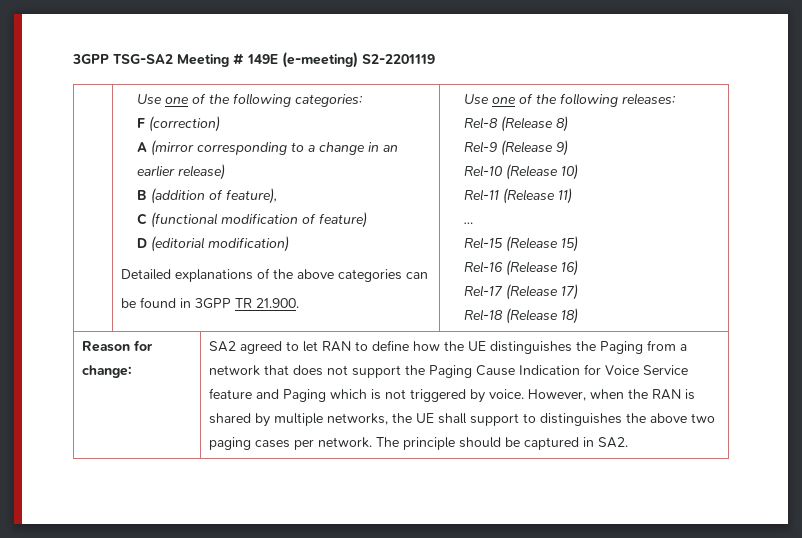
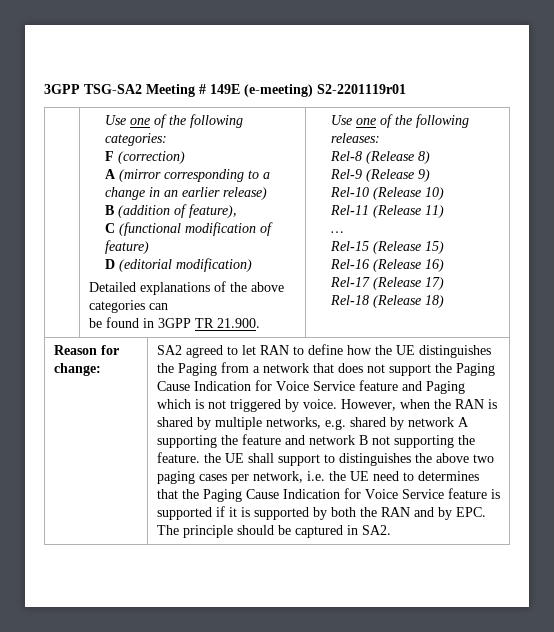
- 3GPP TSG-SA2 Meeting # 149E (e-meeting) S2-2201119
+ 3GPP TSG-SA2 Meeting # 149E (e-meeting) S2-2201119r01
- However, when the RAN is shared by multiple networks, the UE shall support to distinguishes the above two paging cases per network. The principle should be captured in SA2.
+ However, when the RAN is shared by multiple networks, e.g. shared by network A supporting the feature and network B not supporting the feature. the UE shall support to distinguishes the above two paging cases per network, i.e. the UE need to determines that the Paging Cause Indication for Voice Service feature is supported if it is supported by both the RAN and by EPC. The principle should be captured in SA2.

